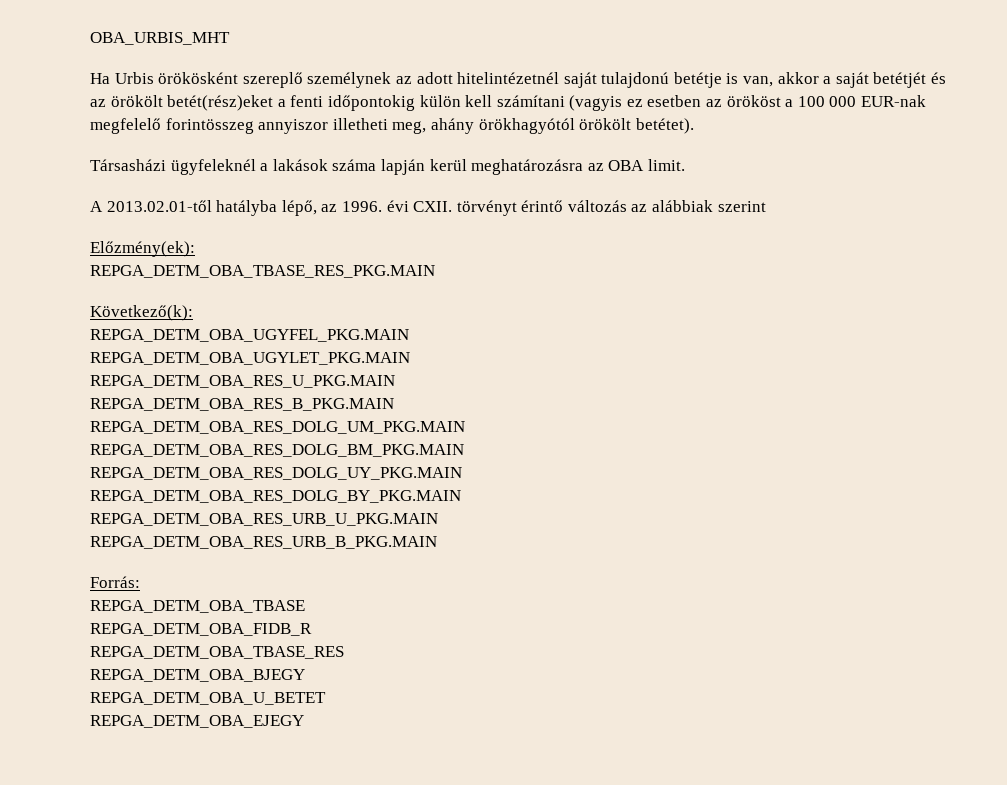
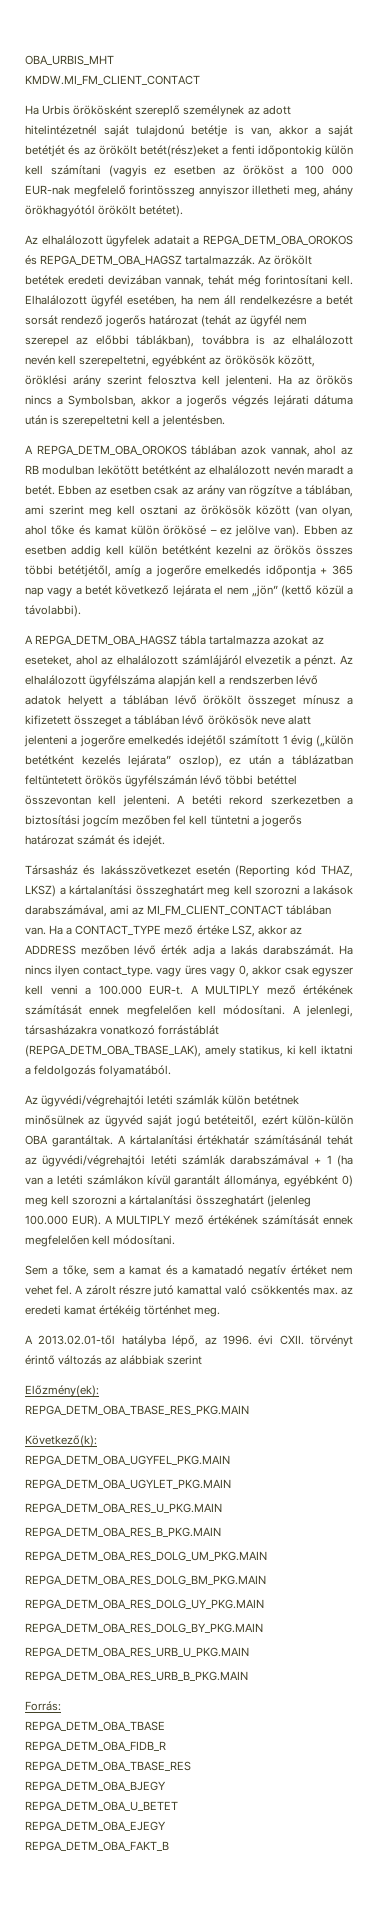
+ KMDW.MI_FM_CLIENT_CONTACT
- Társasházi ügyfeleknél a lakások száma lapján kerül meghatározásra az OBA limit.
+ Az elhalálozott ügyfelek adatait a REPGA_DETM_OBA_OROKOS és REPGA_DETM_OBA_HAGSZ tartalmazzák. Az örökölt betétek eredeti devizában vannak, tehát még forintosítani kell. Elhalálozott ügyfél esetében, ha nem áll rendelkezésre a betét sorsát rendező jogerős határozat (tehát az ügyfél nem szerepel az előbbi táblákban), továbbra is az elhalálozott nevén kell szerepeltetni, egyébként az örökösök között, öröklési arány szerint felosztva kell jelenteni. Ha az örökös nincs a Symbolsban, akkor a jogerős végzés lejárati dátuma után is szerepeltetni kell a jelentésben.
+ A REPGA_DETM_OBA_OROKOS táblában azok vannak, ahol az RB modulban lekötött betétként az elhalálozott nevén maradt a betét. Ebben az esetben csak az arány van rögzítve a táblában, ami szerint meg kell osztani az örökösök között (van olyan, ahol tőke és kamat külön örökösé – ez jelölve van). Ebben az esetben addig kell külön betétként kezelni az örökös összes többi betétjétől, amíg a jogerőre emelkedés időpontja + 365 nap vagy a betét következő lejárata el nem „jön” (kettő közül a távolabbi).
+ A REPGA_DETM_OBA_HAGSZ tábla tartalmazza azokat az eseteket, ahol az elhalálozott számlájáról elvezetik a pénzt. Az elhalálozott ügyfélszáma alapján kell a rendszerben lévő adatok helyett a táblában lévő örökölt összeget mínusz a kifizetett összeget a táblában lévő örökösök neve alatt jelenteni a jogerőre emelkedés idejétől számított 1 évig („külön betétként kezelés lejárata” oszlop), ez után a táblázatban feltüntetett örökös ügyfélszámán lévő többi betéttel összevontan kell jelenteni. A betéti rekord szerkezetben a biztosítási jogcím mezőben fel kell tüntetni a jogerős határozat számát és idejét.
+ Társasház és lakásszövetkezet esetén (Reporting kód THAZ, LKSZ) a kártalanítási összeghatárt meg kell szorozni a lakások darabszámával, ami az MI_FM_CLIENT_CONTACT táblában van. Ha a CONTACT_TYPE mező értéke LSZ, akkor az ADDRESS mezőben lévő érték adja a lakás darabszámát. Ha nincs ilyen contact_type. vagy üres vagy 0, akkor csak egyszer kell venni a 100.000 EUR-t. A MULTIPLY mező értékének számítását ennek megfelelően kell módosítani. A jelenlegi, társasházakra vonatkozó forrástáblát (REPGA_DETM_OBA_TBASE_LAK), amely statikus, ki kell iktatni a feldolgozás folyamatából.
+ Az ügyvédi/végrehajtói letéti számlák külön betétnek minősülnek az ügyvéd saját jogú betéteitől, ezért külön-külön OBA garantáltak. A kártalanítási értékhatár számításánál tehát az ügyvédi/végrehajtói letéti számlák darabszámával + 1 (ha van a letéti számlákon kívül garantált állománya, egyébként 0) meg kell szorozni a kártalanítási összeghatárt (jelenleg 100.000 EUR). A MULTIPLY mező értékének számítását ennek megfelelően kell módosítani.
+ Sem a tőke, sem a kamat és a kamatadó negatív értéket nem vehet fel. A zárolt részre jutó kamattal való csökkentés max. az eredeti kamat értékéig történhet meg.
+ REPGA_DETM_OBA_FAKT_B

